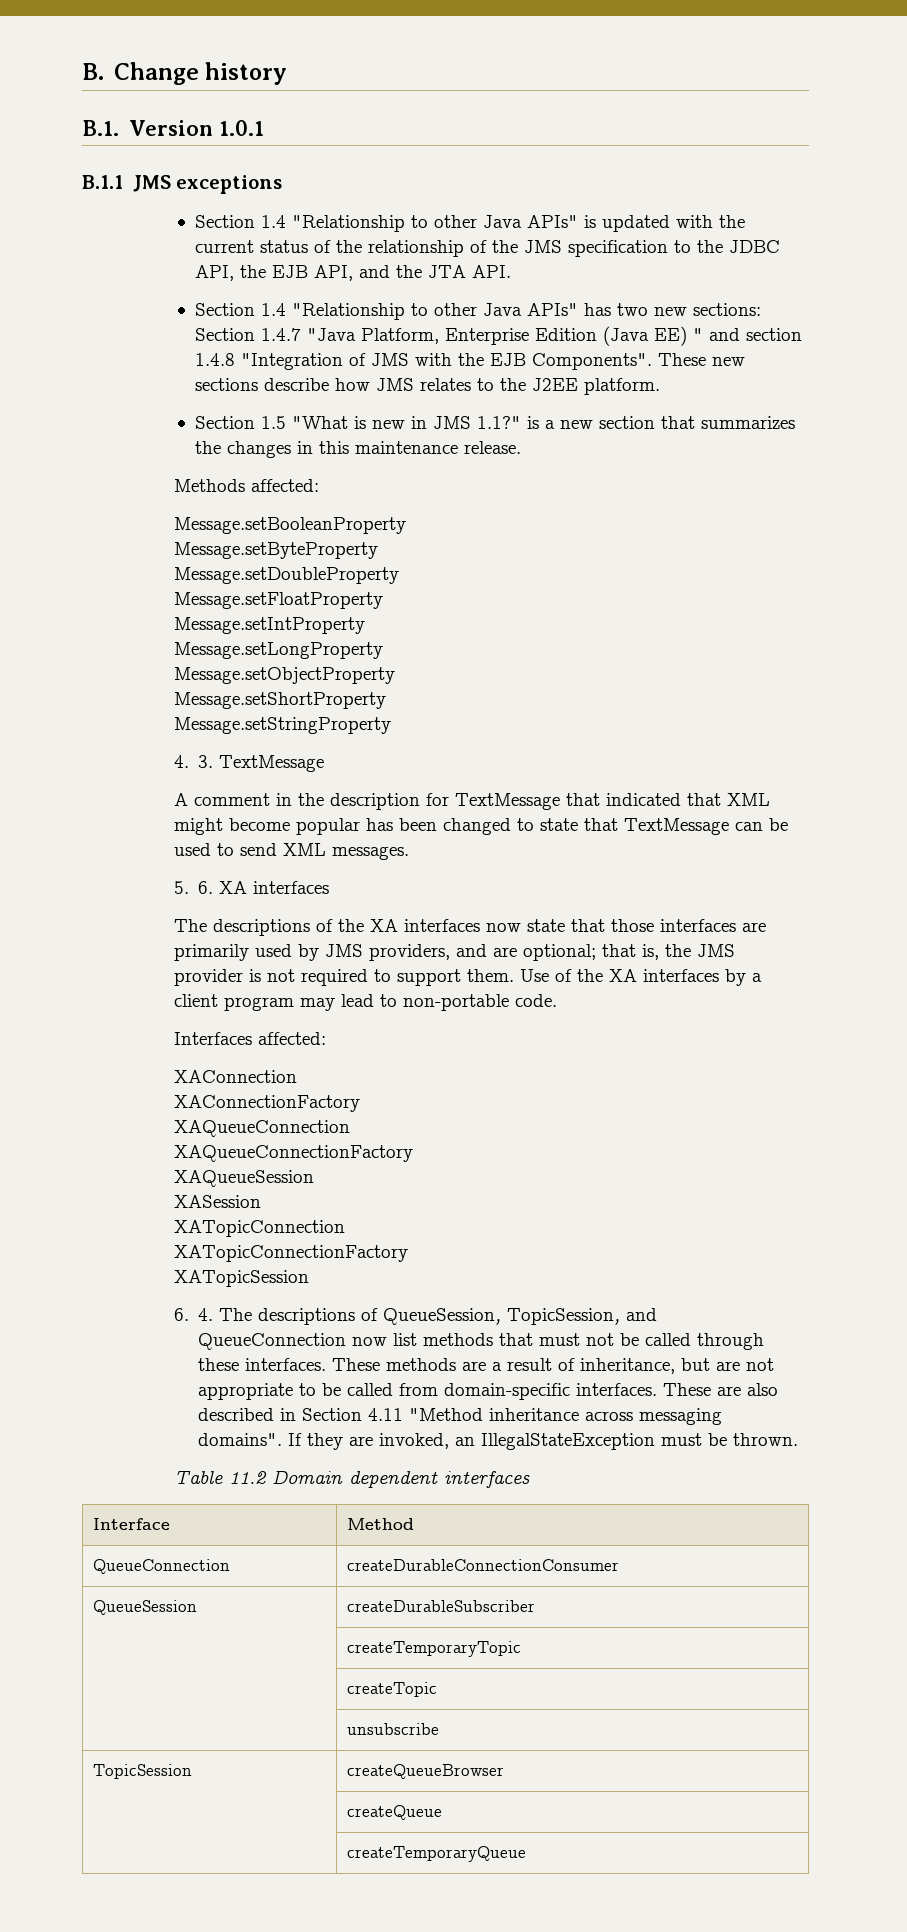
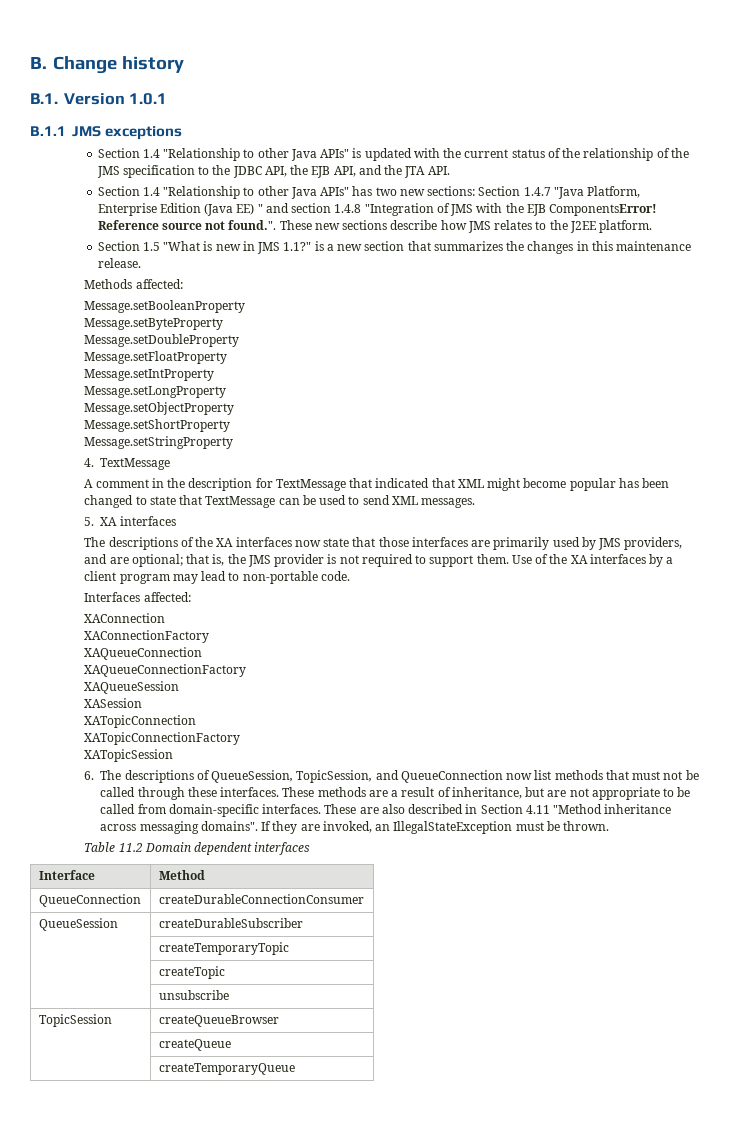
- Section 1.4 "Relationship to other Java APIs" has two new sections: Section 1.4.7 "Java Platform, Enterprise Edition (Java EE) " and section 1.4.8 "Integration of JMS with the EJB Components". These new sections describe how JMS relates to the J2EE platform.
+ Section 1.4 "Relationship to other Java APIs" has two new sections: Section 1.4.7 "Java Platform, Enterprise Edition (Java EE) " and section 1.4.8 "Integration of JMS with the EJB ComponentsError! Reference source not found.". These new sections describe how JMS relates to the J2EE platform.
- 4. 3. TextMessage
+ 4. TextMessage
- 5. 6. XA interfaces
+ 5. XA interfaces
- 6. 4. The descriptions of QueueSession, TopicSession, and QueueConnection now list methods that must not be called through these interfaces.
+ 6. The descriptions of QueueSession, TopicSession, and QueueConnection now list methods that must not be called through these interfaces.

